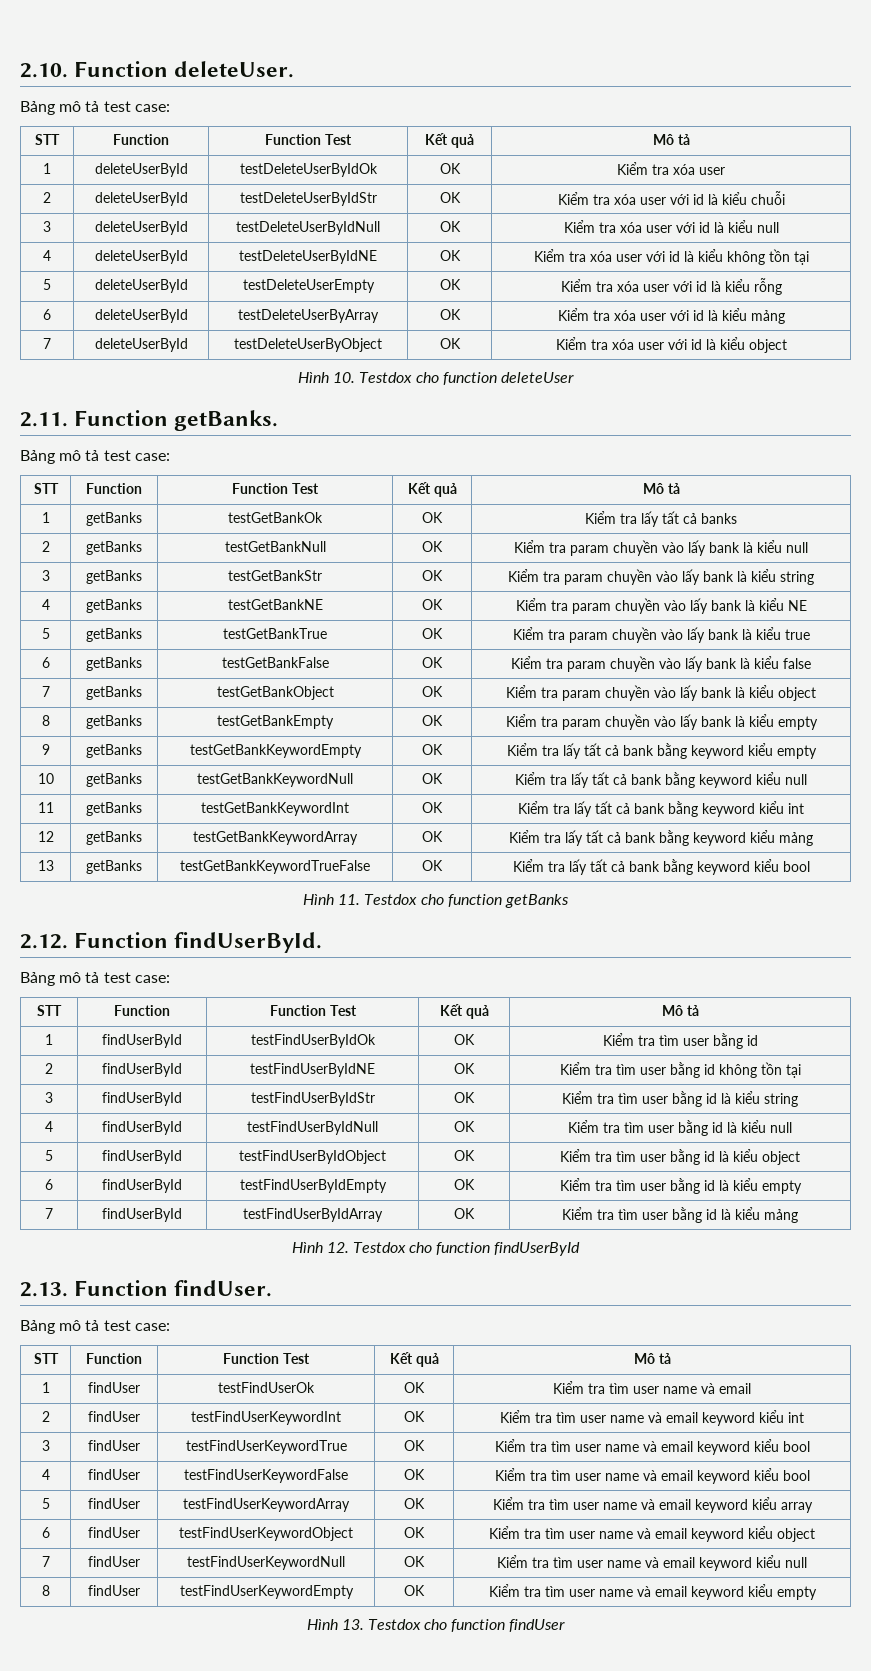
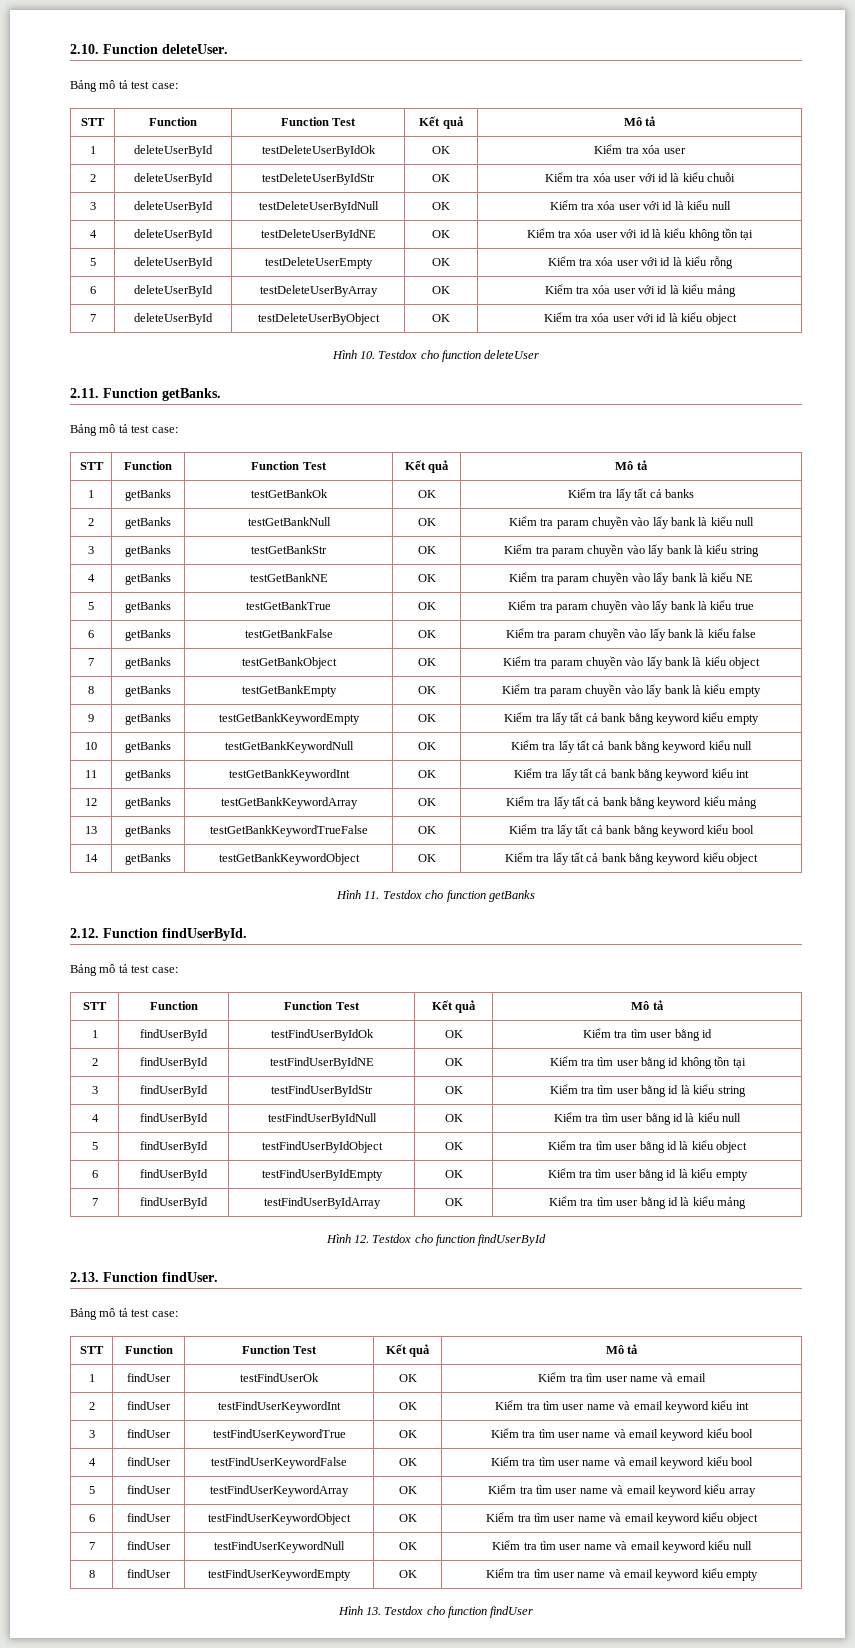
+ 14 | getBanks | testGetBankKeywordObject | OK | Kiểm tra lấy tất cả bank bằng keyword kiểu object

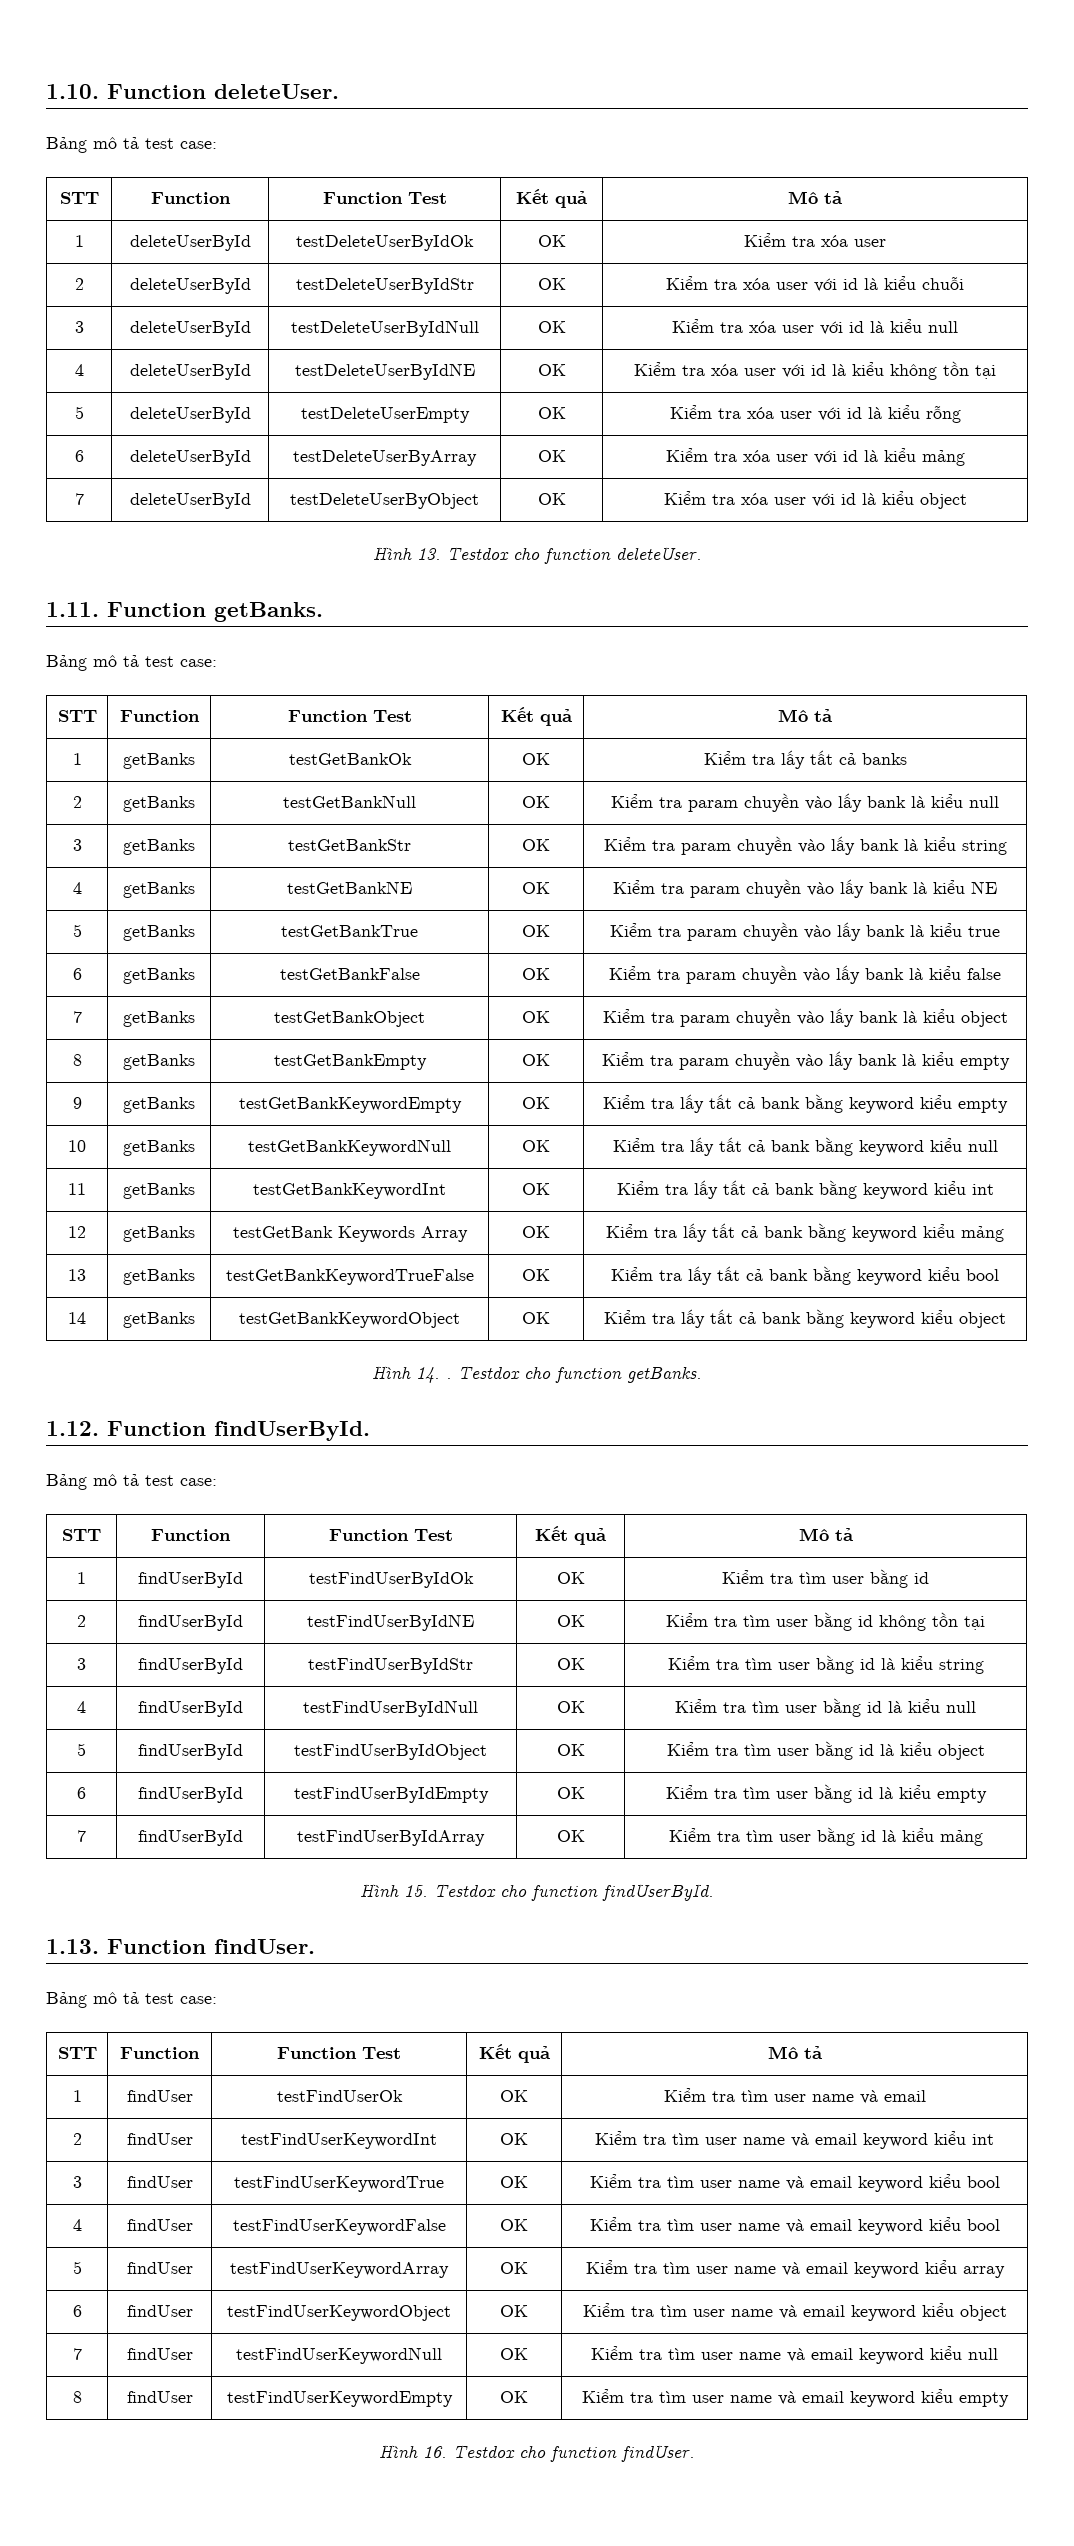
- 2.10. Function deleteUser.
+ 1.10. Function deleteUser.
- Hình 10. Testdox cho function deleteUser
- 2.11. Function getBanks.
+ Hình 13. Testdox cho function deleteUser.
+ 1.11. Function getBanks.
- 12 | getBanks | testGetBankKeywordArray | OK | Kiểm tra lấy tất cả bank bằng keyword kiểu mảng
+ 12 | getBanks | testGetBank Keywords Array | OK | Kiểm tra lấy tất cả bank bằng keyword kiểu mảng
- Hình 11. Testdox cho function getBanks
- 2.12. Function findUserById.
+ Hình 14. . Testdox cho function getBanks.
+ 1.12. Function findUserById.
- Hình 12. Testdox cho function findUserById
- 2.13. Function findUser.
+ Hình 15. Testdox cho function findUserById.
+ 1.13. Function findUser.
- Hình 13. Testdox cho function findUser
+ Hình 16. Testdox cho function findUser.

